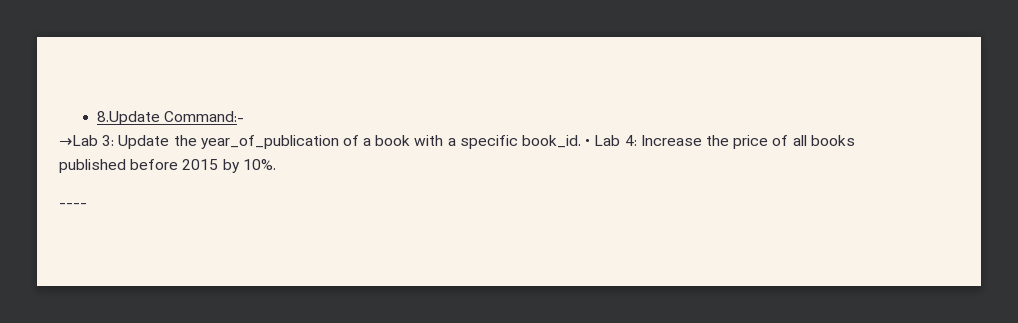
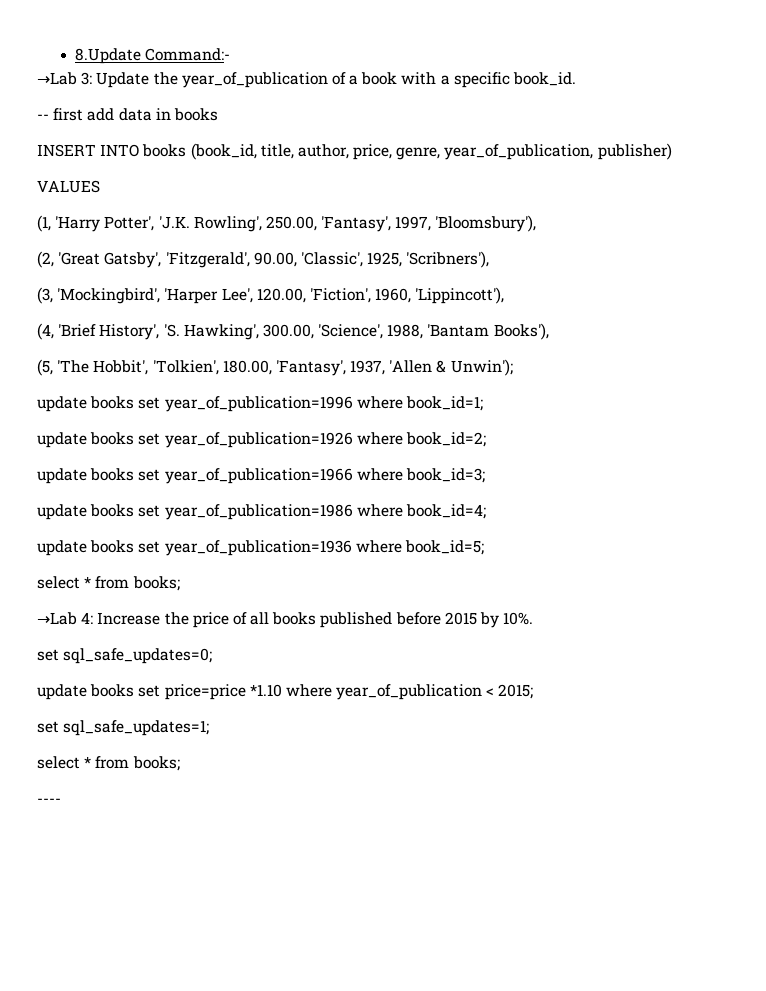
- →Lab 3: Update the year_of_publication of a book with a specific book_id. • Lab 4: Increase the price of all books published before 2015 by 10%.
+ →Lab 3: Update the year_of_publication of a book with a specific book_id.
+ -- first add data in books
+ INSERT INTO books (book_id, title, author, price, genre, year_of_publication, publisher)
+ VALUES
+ (1, 'Harry Potter', 'J.K. Rowling', 250.00, 'Fantasy', 1997, 'Bloomsbury'),
+ (2, 'Great Gatsby', 'Fitzgerald', 90.00, 'Classic', 1925, 'Scribners'),
+ (3, 'Mockingbird', 'Harper Lee', 120.00, 'Fiction', 1960, 'Lippincott'),
+ (4, 'Brief History', 'S. Hawking', 300.00, 'Science', 1988, 'Bantam Books'),
+ (5, 'The Hobbit', 'Tolkien', 180.00, 'Fantasy', 1937, 'Allen & Unwin');
+ update books set year_of_publication=1996 where book_id=1;
+ update books set year_of_publication=1926 where book_id=2;
+ update books set year_of_publication=1966 where book_id=3;
+ update books set year_of_publication=1986 where book_id=4;
+ update books set year_of_publication=1936 where book_id=5;
+ select * from books;
+ →Lab 4: Increase the price of all books published before 2015 by 10%.
+ set sql_safe_updates=0;
+ update books set price=price *1.10 where year_of_publication < 2015;
+ set sql_safe_updates=1;
+ select * from books;

